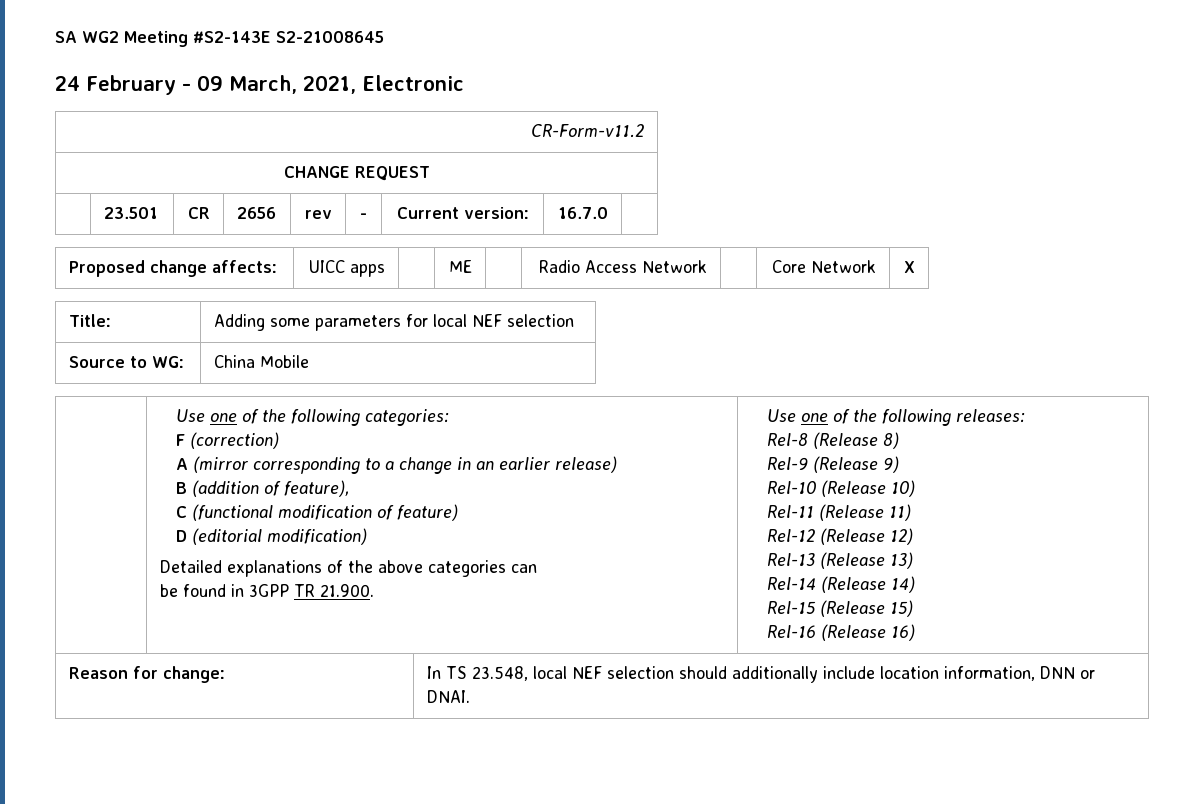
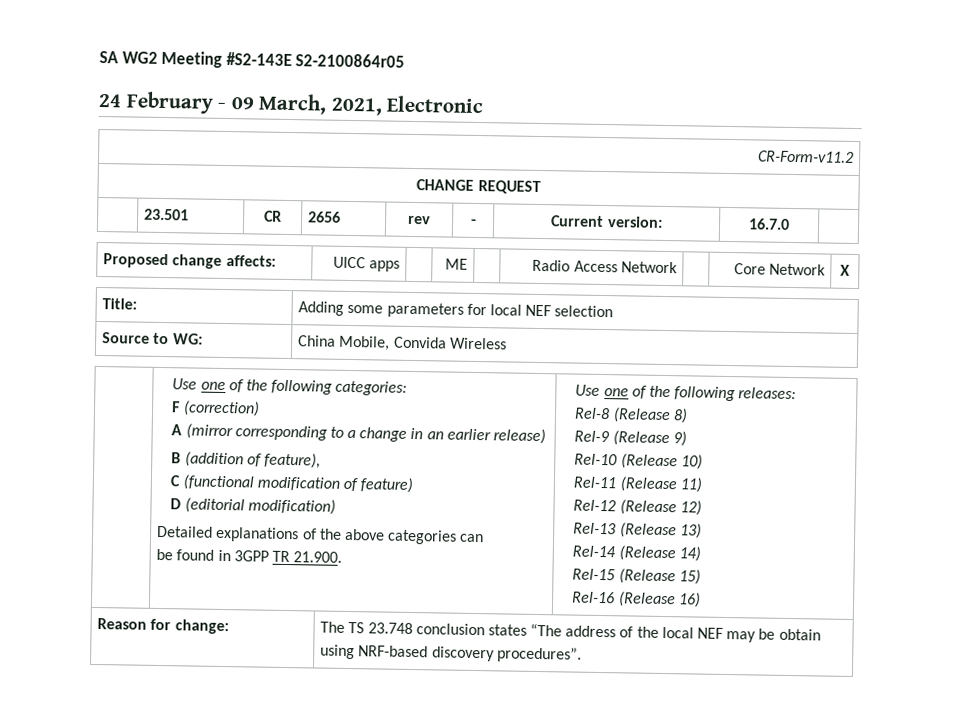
- SA WG2 Meeting #S2-143E S2-21008645
+ SA WG2 Meeting #S2-143E S2-2100864r05
- Source to WG: | China Mobile
+ Source to WG: | China Mobile, Convida Wireless
- Reason for change: | In TS 23.548, local NEF selection should additionally include location information, DNN or DNAI.
+ Reason for change: | The TS 23.748 conclusion states “The address of the local NEF may be obtain using NRF-based discovery procedures”.

